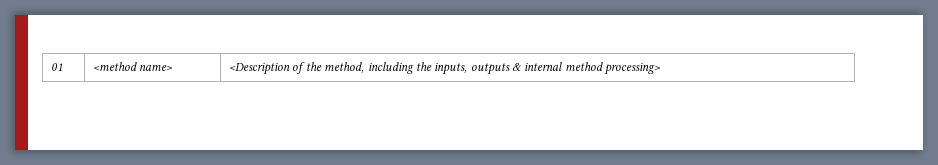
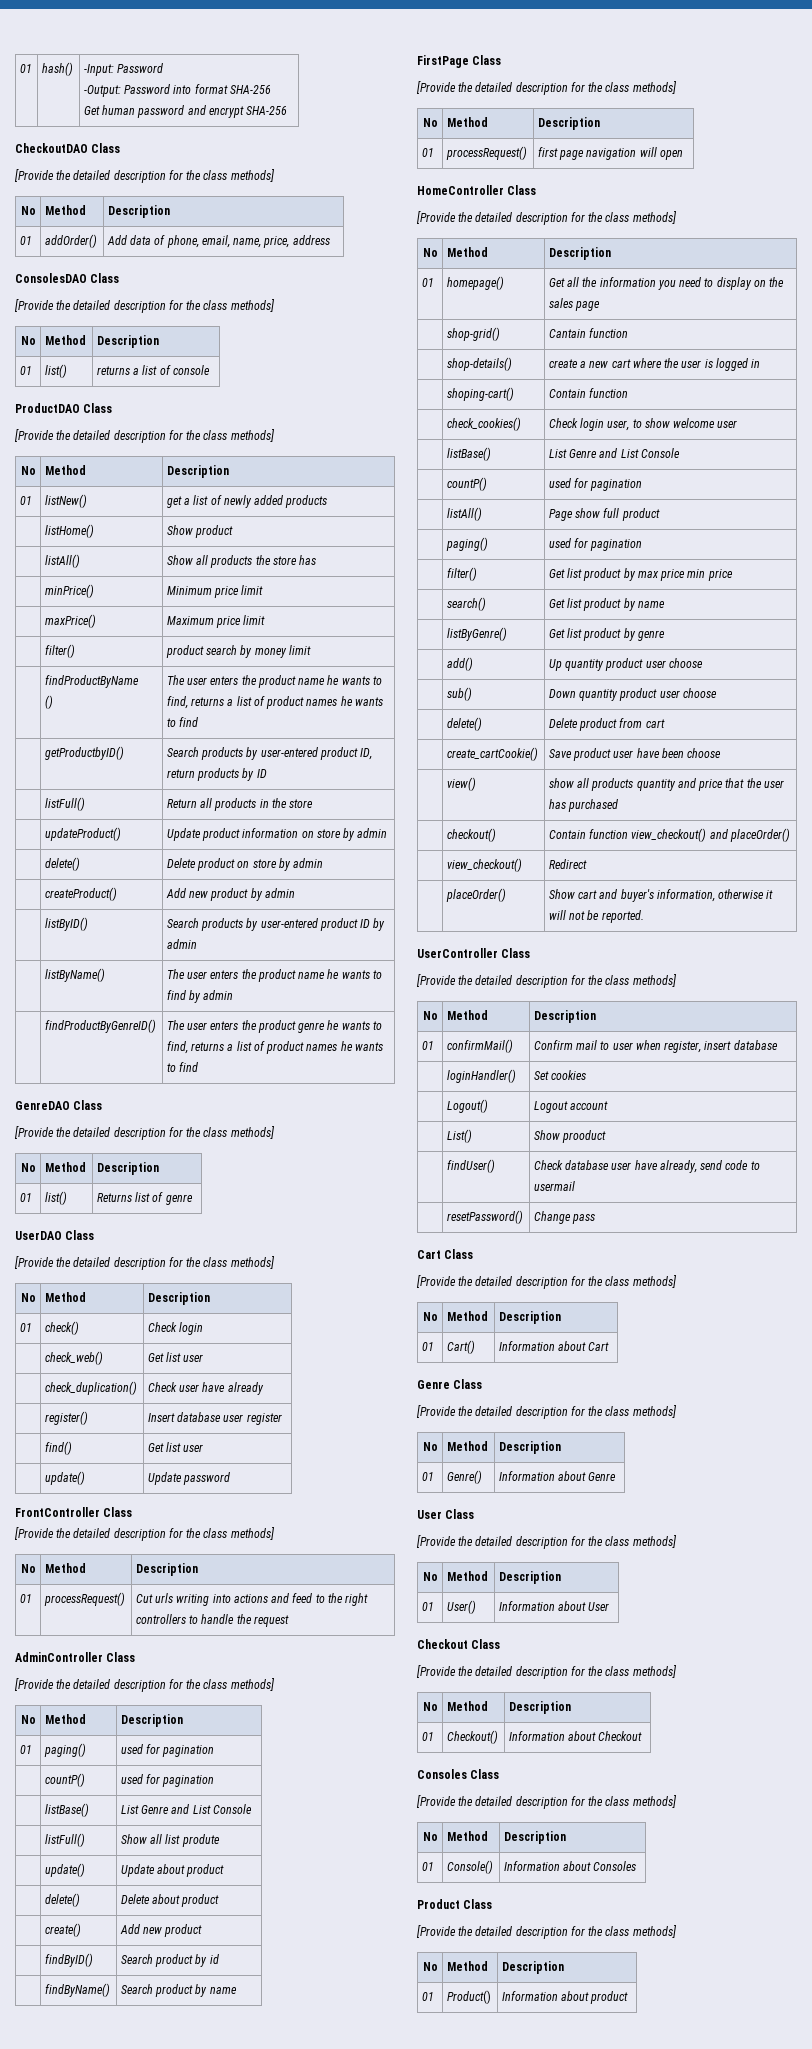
- 01 | <method name> | <Description of the method, including the inputs, outputs & internal method processing>
+ 01 | hash() | -Input: Password
+ -Output: Password into format SHA-256
+ Get human password and encrypt SHA-256
+ CheckoutDAO Class
+ [Provide the detailed description for the class methods]
+ No | Method | Description
+ 01 | addOrder() | Add data of phone, email, name, price, address
+ ConsolesDAO Class
+ [Provide the detailed description for the class methods]
+ No | Method | Description
+ 01 | list() | returns a list of console
+ ProductDAO Class
+ [Provide the detailed description for the class methods]
+ No | Method | Description
+ 01 | listNew() | get a list of newly added products
+ | listHome() | Show product
+ | listAll() | Show all products the store has
+ | minPrice() | Minimum price limit
+ | maxPrice() | Maximum price limit
+ | filter() | product search by money limit
+ | findProductByName
+ () | The user enters the product name he wants to find, returns a list of product names he wants to find
+ | getProductbyID() | Search products by user-entered product ID, return products by ID
+ | listFull() | Return all products in the store
+ | updateProduct() | Update product information on store by admin
+ | delete() | Delete product on store by admin
+ | createProduct() | Add new product by admin
+ | listByID() | Search products by user-entered product ID by admin
+ | listByName() | The user enters the product name he wants to find by admin
+ | findProductByGenreID() | The user enters the product genre he wants to find, returns a list of product names he wants to find
+ GenreDAO Class
+ [Provide the detailed description for the class methods]
+ No | Method | Description
+ 01 | list() | Returns list of genre
+ UserDAO Class
+ [Provide the detailed description for the class methods]
+ No | Method | Description
+ 01 | check() | Check login
+ | check_web() | Get list user
+ | check_duplication() | Check user have already
+ | register() | Insert database user register
+ | find() | Get list user
+ | update() | Update password
+ FrontController Class
+ [Provide the detailed description for the class methods]
+ No | Method | Description
+ 01 | processRequest() | Cut urls writing into actions and feed to the right controllers to handle the request
+ AdminController Class
+ [Provide the detailed description for the class methods]
+ No | Method | Description
+ 01 | paging() | used for pagination
+ | countP() | used for pagination
+ | listBase() | List Genre and List Console
+ | listFull() | Show all list produte
+ | update() | Update about product
+ | delete() | Delete about product
+ | create() | Add new product
+ | findByID() | Search product by id
+ | findByName() | Search product by name
+ FirstPage Class
+ [Provide the detailed description for the class methods]
+ No | Method | Description
+ 01 | processRequest() | first page navigation will open
+ HomeController Class
+ [Provide the detailed description for the class methods]
+ No | Method | Description
+ 01 | homepage() | Get all the information you need to display on the sales page
+ | shop-grid() | Cantain function
+ | shop-details() | create a new cart where the user is logged in
+ | shoping-cart() | Contain function
+ | check_cookies() | Check login user, to show welcome user
+ | listBase() | List Genre and List Console
+ | countP() | used for pagination
+ | listAll() | Page show full product
+ | paging() | used for pagination
+ | filter() | Get list product by max price min price
+ | search() | Get list product by name
+ | listByGenre() | Get list product by genre
+ | add() | Up quantity product user choose
+ | sub() | Down quantity product user choose
+ | delete() | Delete product from cart
+ | create_cartCookie() | Save product user have been choose
+ | view() | show all products quantity and price that the user has purchased
+ | checkout() | Contain function view_checkout() and placeOrder()
+ | view_checkout() | Redirect
+ | placeOrder() | Show cart and buyer's information, otherwise it will not be reported.
+ UserController Class
+ [Provide the detailed description for the class methods]
+ No | Method | Description
+ 01 | confirmMail() | Confirm mail to user when register, insert database
+ | loginHandler() | Set cookies
+ | Logout() | Logout account
+ | List() | Show prooduct
+ | findUser() | Check database user have already, send code to usermail
+ | resetPassword() | Change pass
+ Cart Class
+ [Provide the detailed description for the class methods]
+ No | Method | Description
+ 01 | Cart() | Information about Cart
+ Genre Class
+ [Provide the detailed description for the class methods]
+ No | Method | Description
+ 01 | Genre() | Information about Genre
+ User Class
+ [Provide the detailed description for the class methods]
+ No | Method | Description
+ 01 | User() | Information about User
+ Checkout Class
+ [Provide the detailed description for the class methods]
+ No | Method | Description
+ 01 | Checkout() | Information about Checkout
+ Consoles Class
+ [Provide the detailed description for the class methods]
+ No | Method | Description
+ 01 | Console() | Information about Consoles
+ Product Class
+ [Provide the detailed description for the class methods]
+ No | Method | Description
+ 01 | Product() | Information about product

